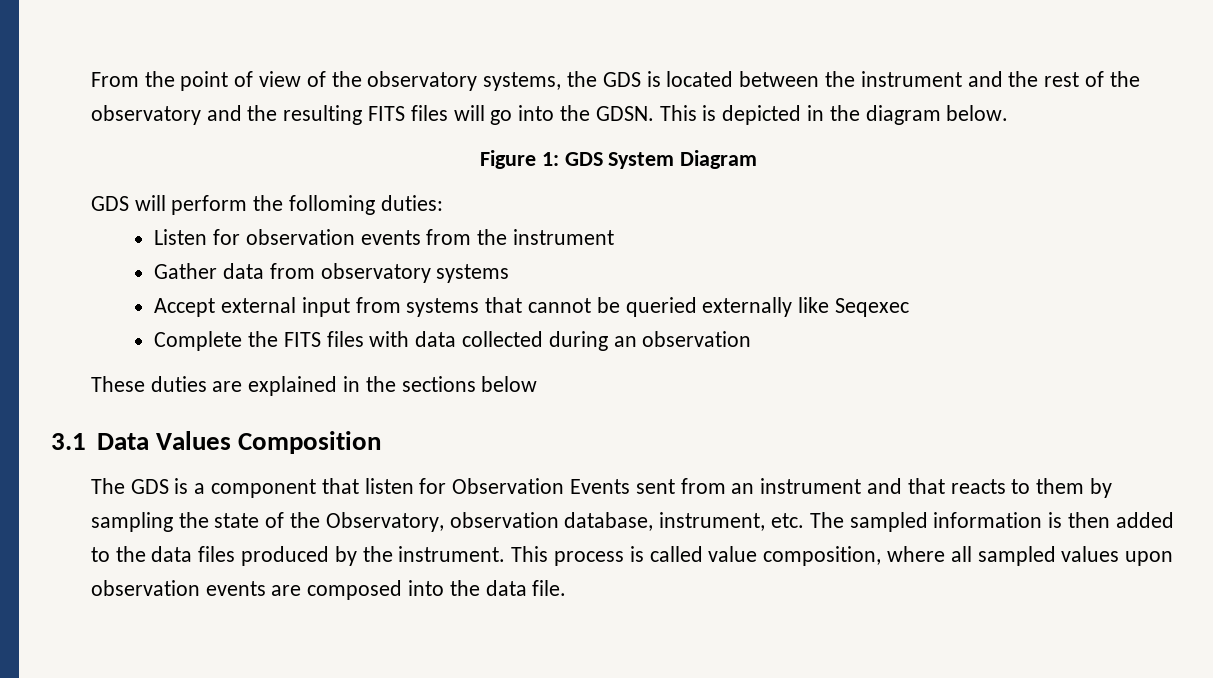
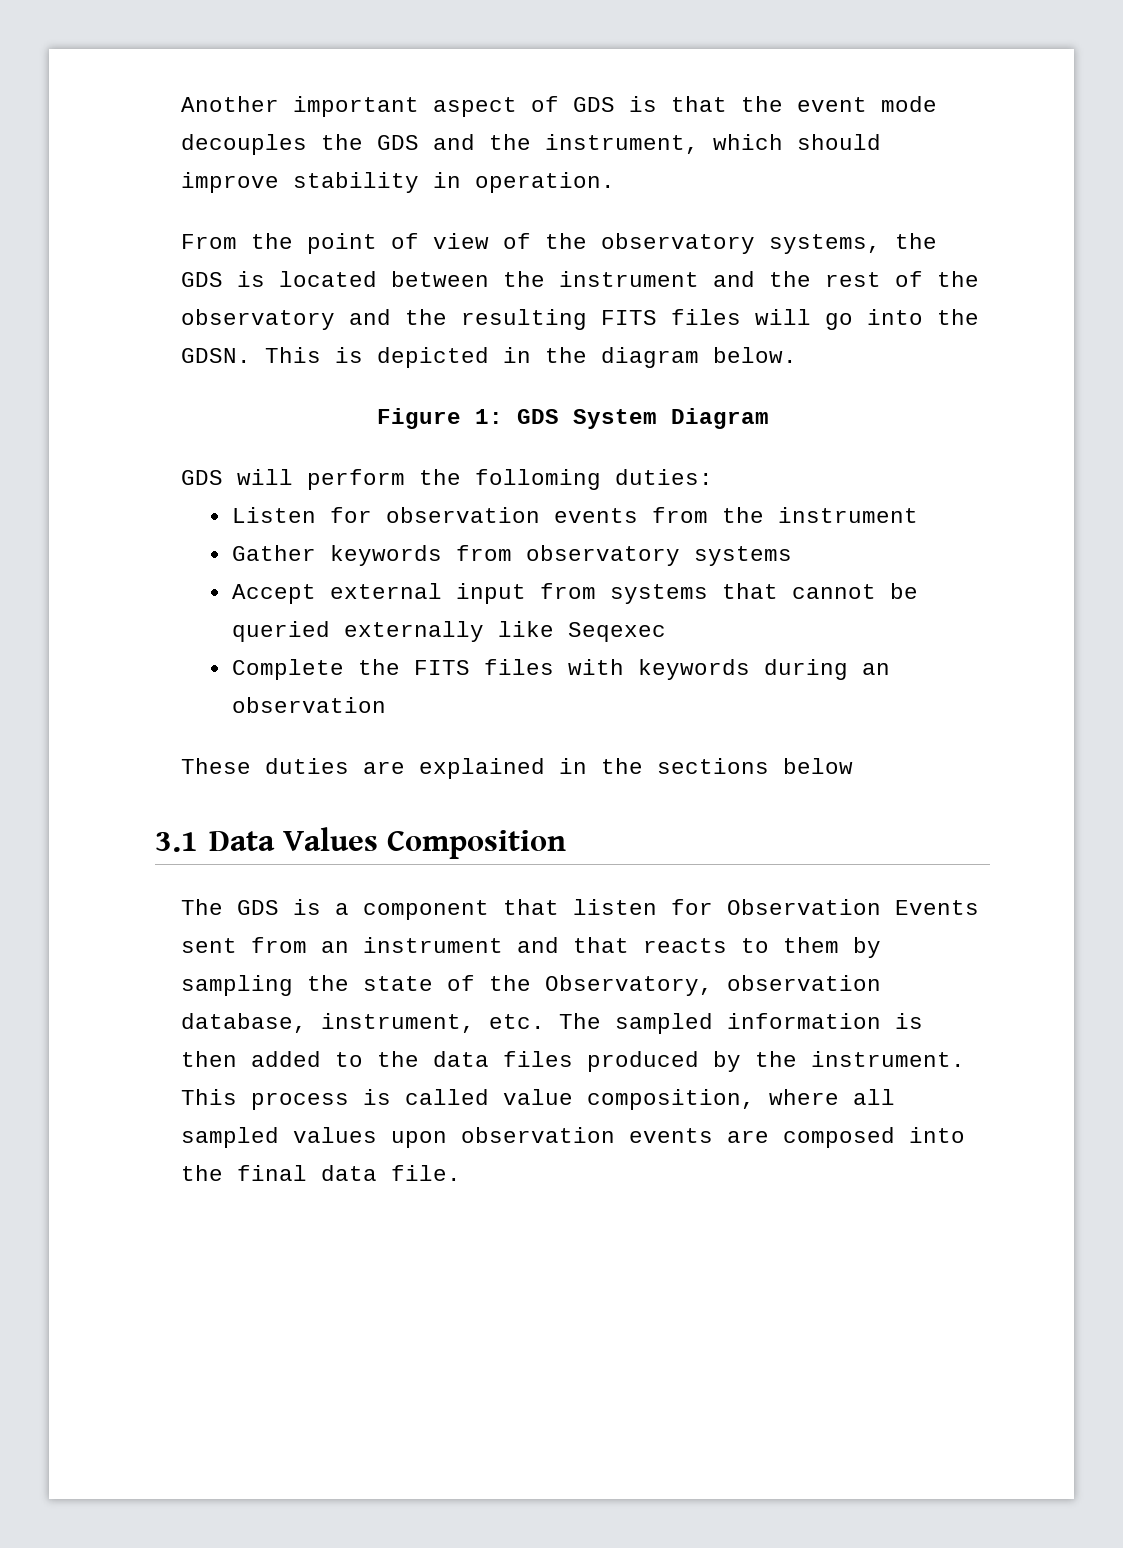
+ Another important aspect of GDS is that the event mode decouples the GDS and the instrument, which should improve stability in operation.
- Gather data from observatory systems
+ Gather keywords from observatory systems
- Complete the FITS files with data collected during an observation
+ Complete the FITS files with keywords during an observation
- This process is called value composition, where all sampled values upon observation events are composed into the data file.
+ This process is called value composition, where all sampled values upon observation events are composed into the final data file.

